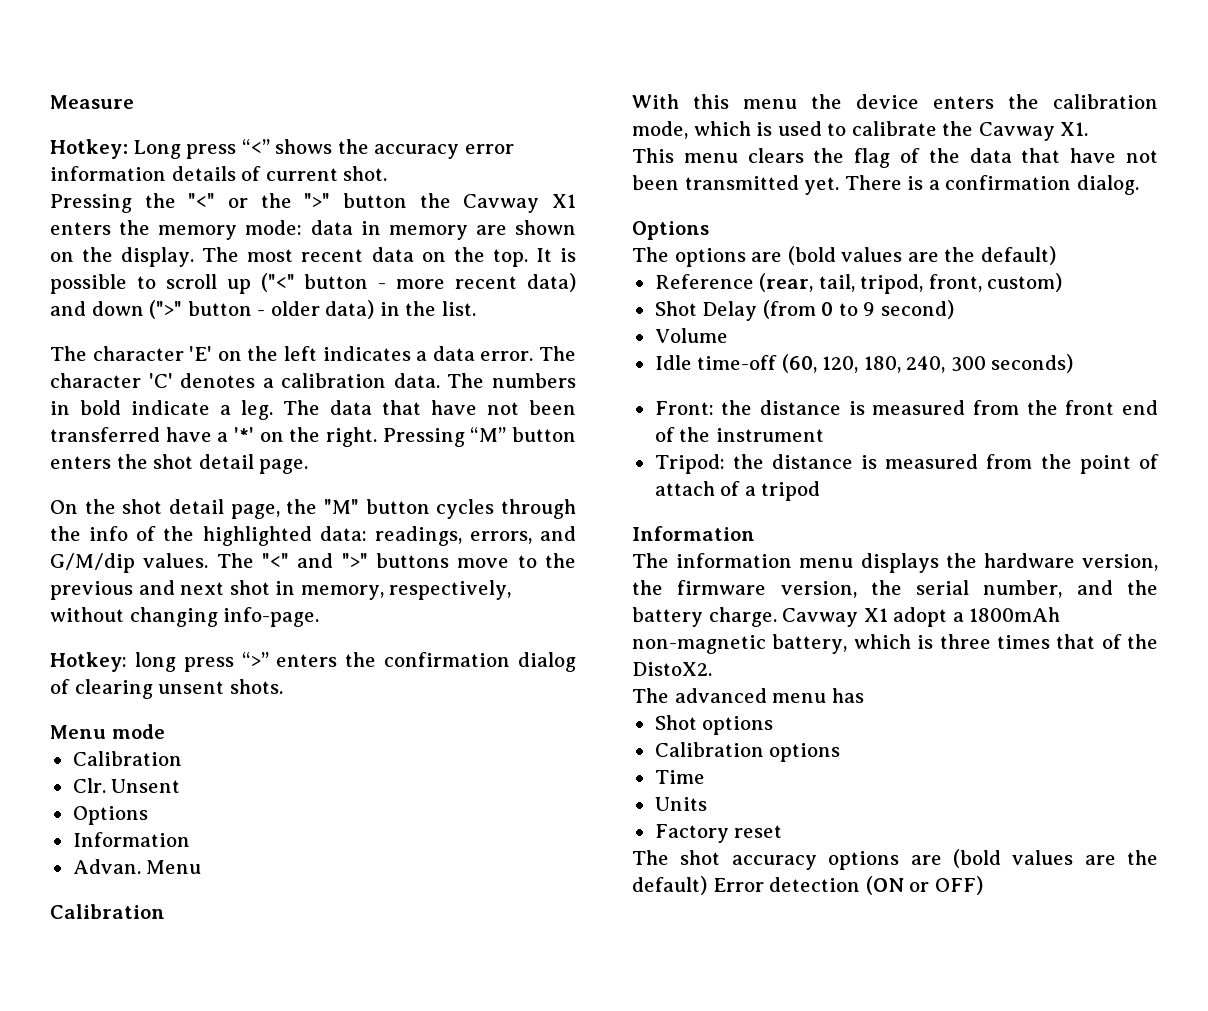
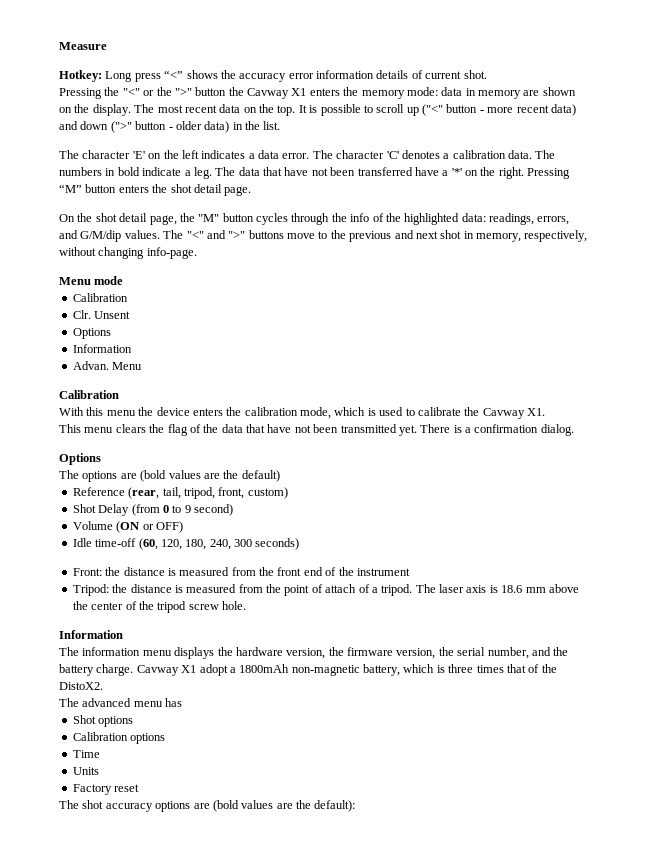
- Hotkey: long press “>” enters the confirmation dialog of clearing unsent shots.
- Volume
+ Volume (ON or OFF)
- Tripod: the distance is measured from the point of attach of a tripod
+ Tripod: the distance is measured from the point of attach of a tripod. The laser axis is 18.6 mm above the center of the tripod screw hole.
- The shot accuracy options are (bold values are the default) Error detection (ON or OFF)
+ The shot accuracy options are (bold values are the default):

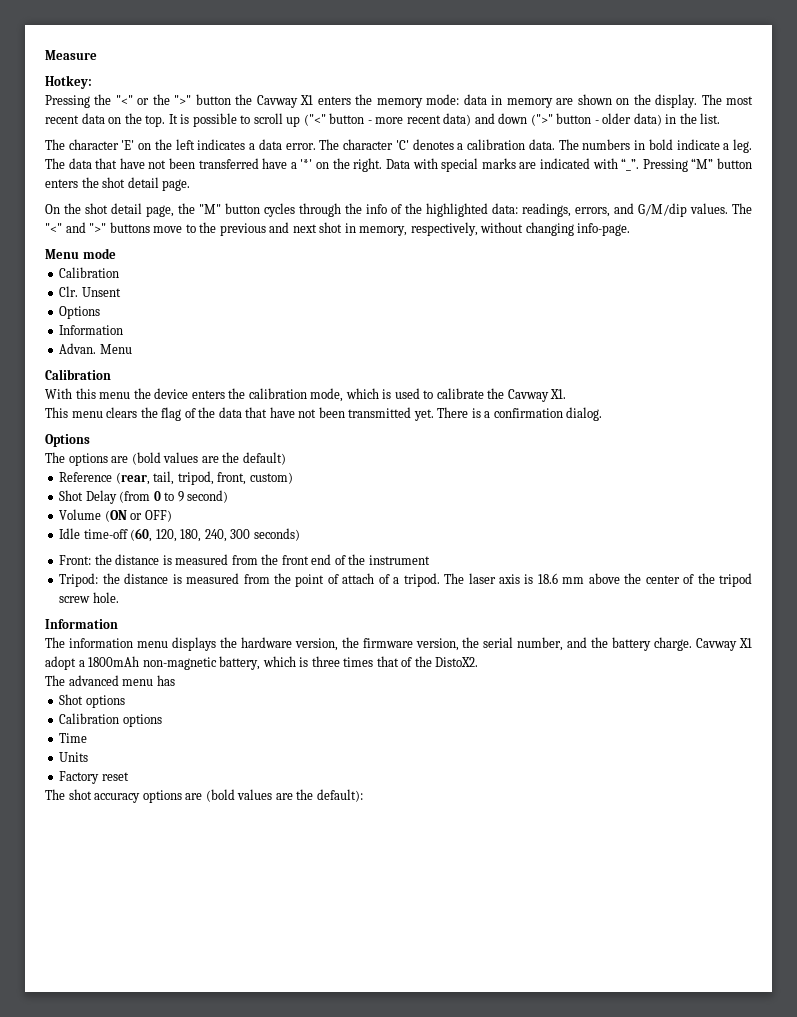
- Hotkey: Long press “<” shows the accuracy error information details of current shot.
+ Hotkey:
+ Data with special marks are indicated with “_”.

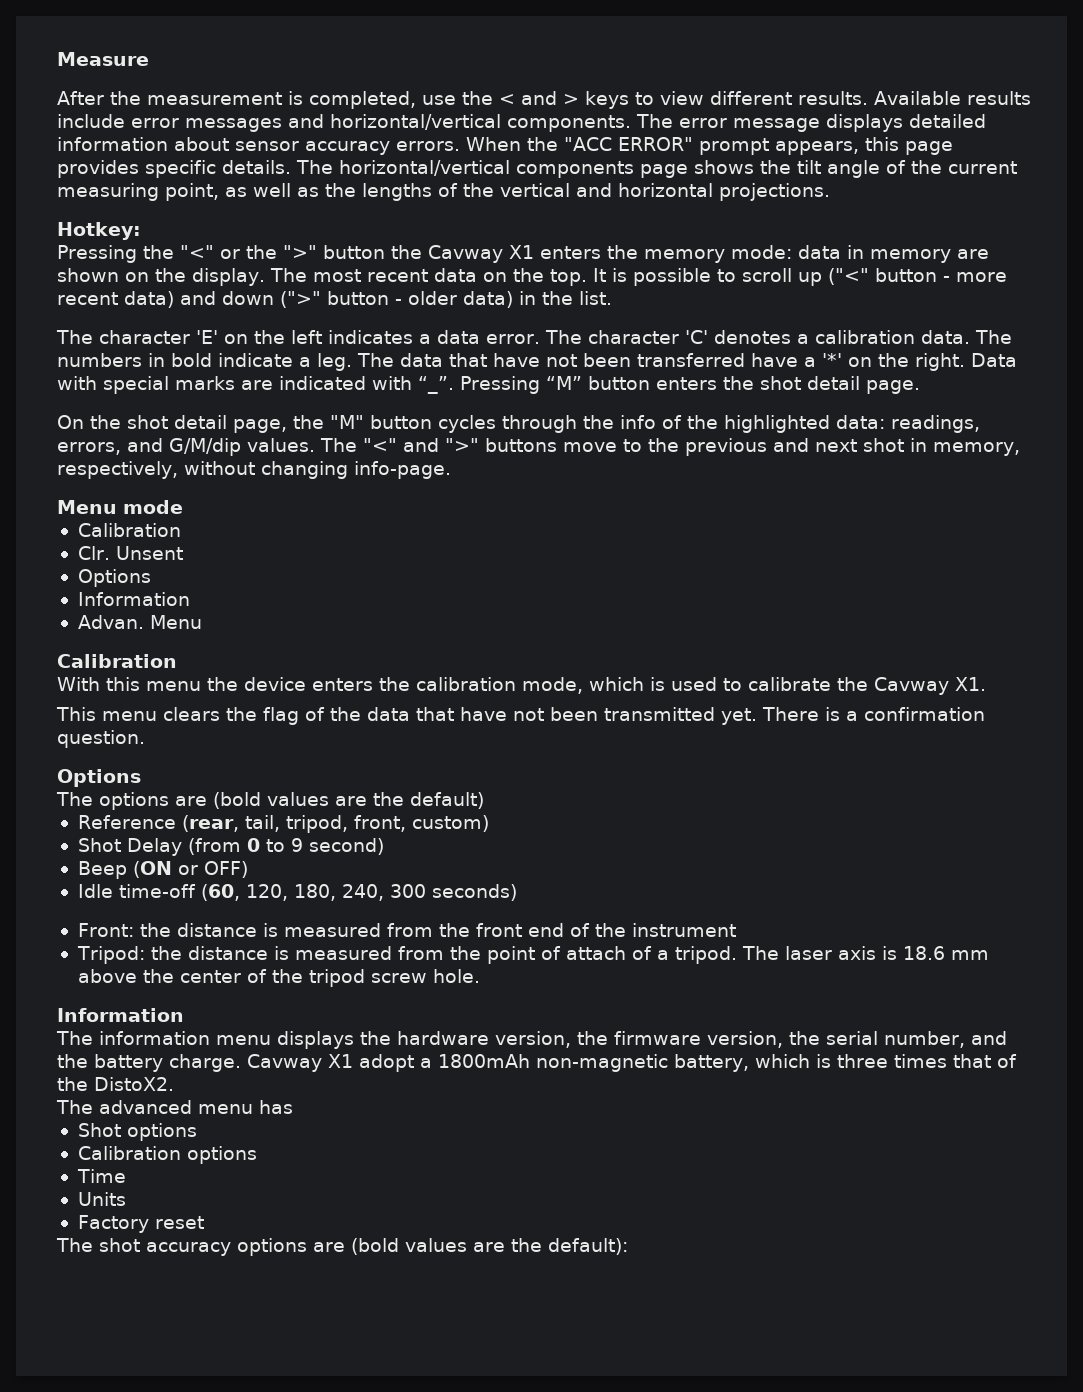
+ After the measurement is completed, use the < and > keys to view different results. Available results include error messages and horizontal/vertical components. The error message displays detailed information about sensor accuracy errors. When the "ACC ERROR" prompt appears, this page provides specific details. The horizontal/vertical components page shows the tilt angle of the current measuring point, as well as the lengths of the vertical and horizontal projections.
- There is a confirmation dialog.
+ There is a confirmation question.
- Volume (ON or OFF)
+ Beep (ON or OFF)

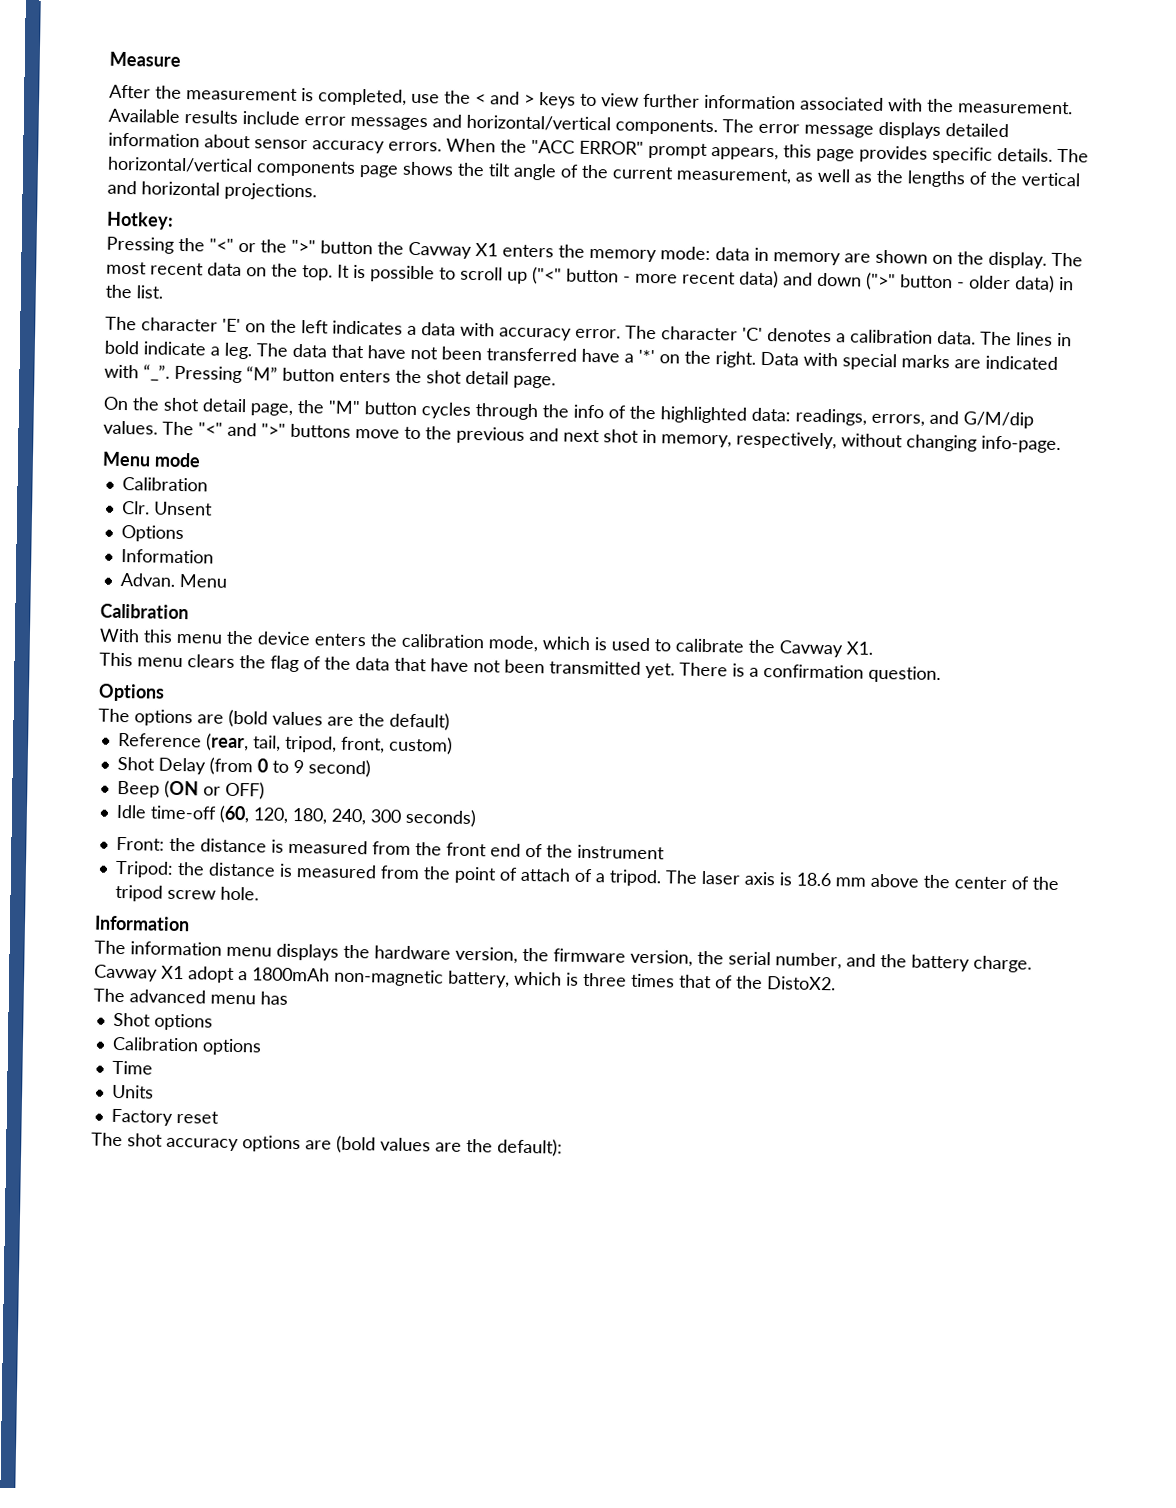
- After the measurement is completed, use the < and > keys to view different results.
+ After the measurement is completed, use the < and > keys to view further information associated with the measurement.
- The horizontal/vertical components page shows the tilt angle of the current measuring point, as well as the lengths of the vertical and horizontal projections.
+ The horizontal/vertical components page shows the tilt angle of the current measurement, as well as the lengths of the vertical and horizontal projections.
- The character 'E' on the left indicates a data error.
+ The character 'E' on the left indicates a data with accuracy error.
- The numbers in bold indicate a leg.
+ The lines in bold indicate a leg.

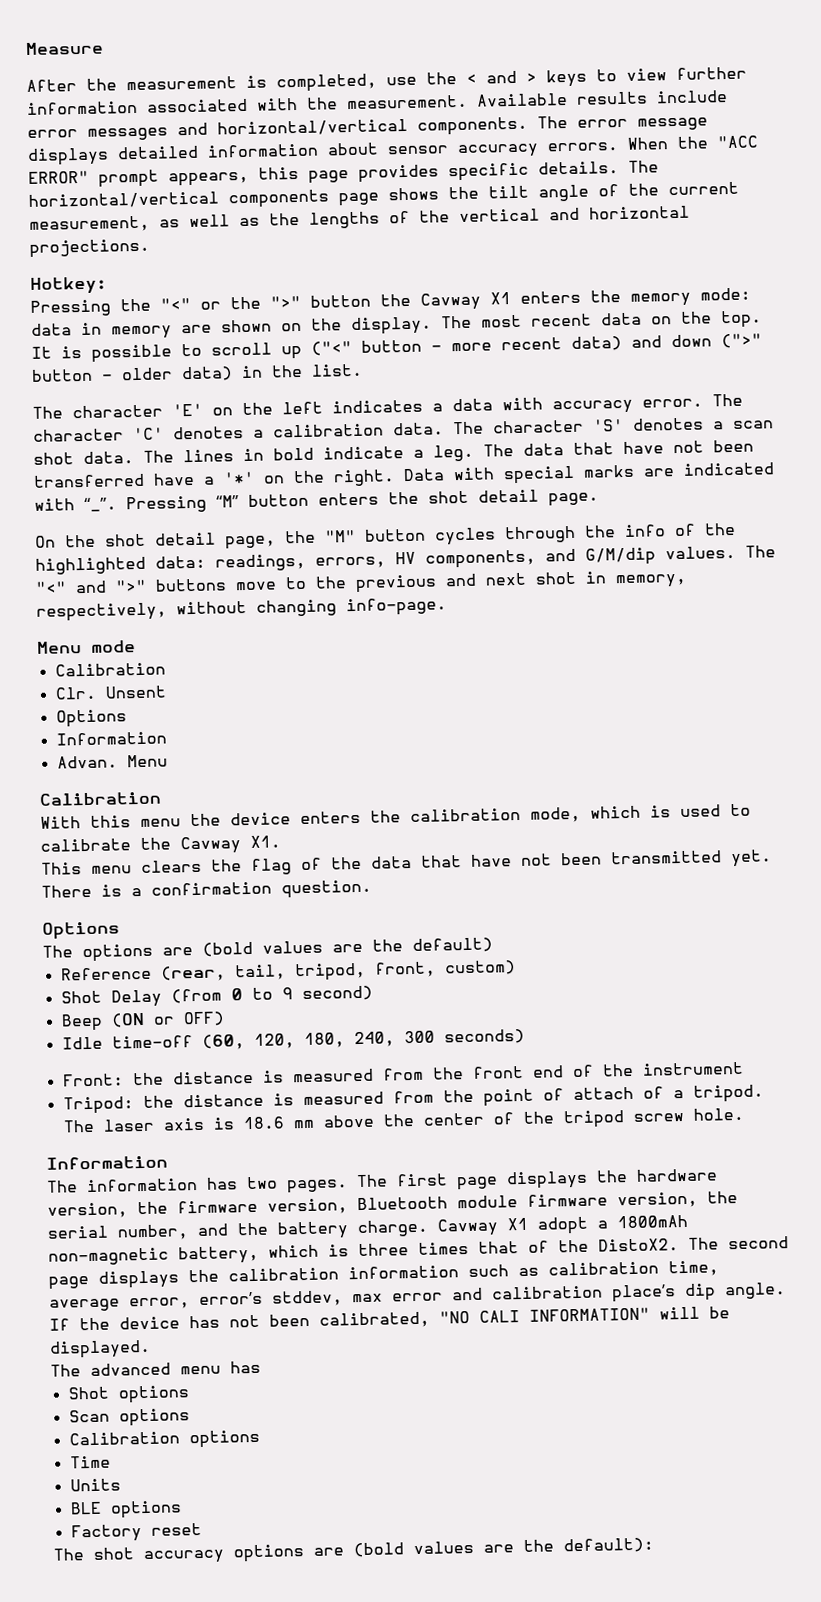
- The lines in bold indicate a leg.
+ The character 'S' denotes a scan shot data. The lines in bold indicate a leg.
- On the shot detail page, the "M" button cycles through the info of the highlighted data: readings, errors, and G/M/dip values.
+ On the shot detail page, the "M" button cycles through the info of the highlighted data: readings, errors, HV components, and G/M/dip values.
- The information menu displays the hardware version, the firmware version, the serial number, and the battery charge.
+ The information has two pages. The first page displays the hardware version, the firmware version, Bluetooth module firmware version, the serial number, and the battery charge.
+ The second page displays the calibration information such as calibration time, average error, error’s stddev, max error and calibration place’s dip angle. If the device has not been calibrated, "NO CALI INFORMATION" will be displayed.
+ Scan options
+ BLE options

